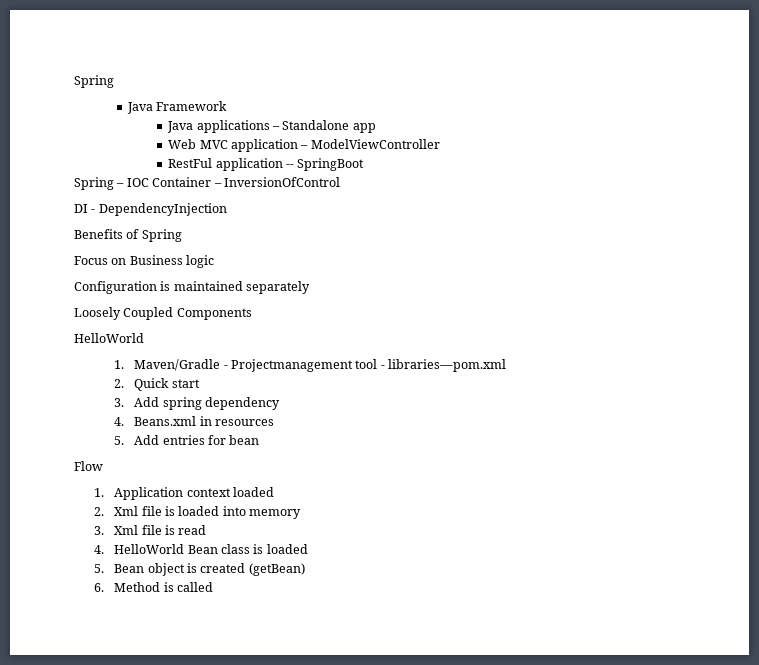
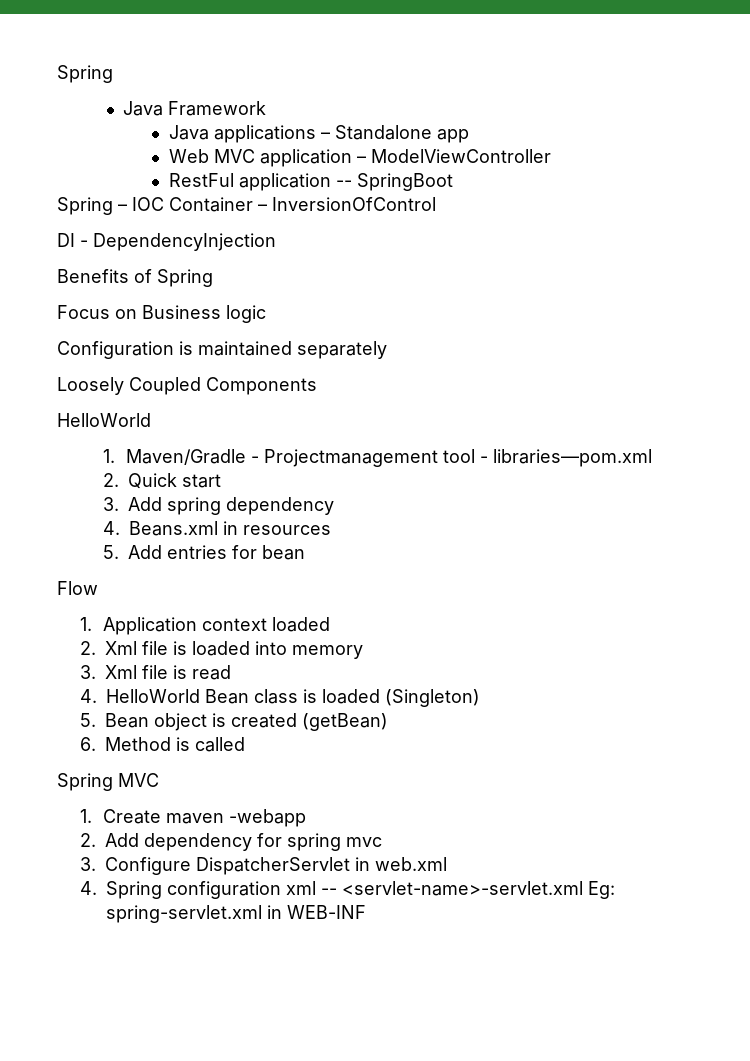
- 4. HelloWorld Bean class is loaded
+ 4. HelloWorld Bean class is loaded (Singleton)
+ Spring MVC
+ 1. Create maven -webapp
+ 2. Add dependency for spring mvc
+ 3. Configure DispatcherServlet in web.xml
+ 4. Spring configuration xml -- <servlet-name>-servlet.xml Eg: spring-servlet.xml in WEB-INF

